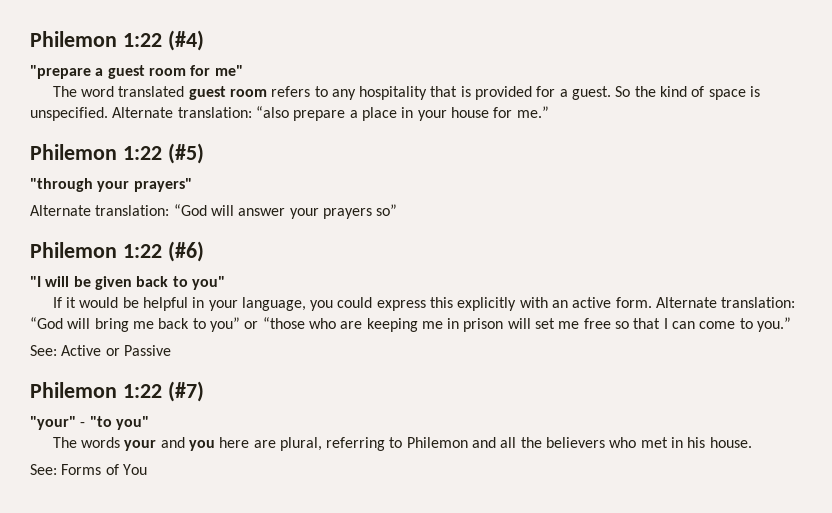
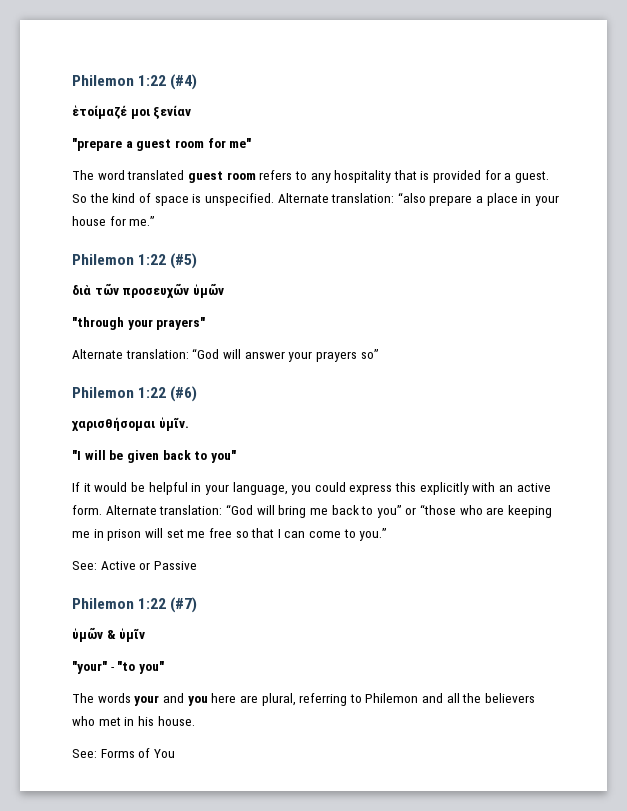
+ ἑτοίμαζέ μοι ξενίαν
+ διὰ τῶν προσευχῶν ὑμῶν
+ χαρισθήσομαι ὑμῖν.
+ ὑμῶν & ὑμῖν

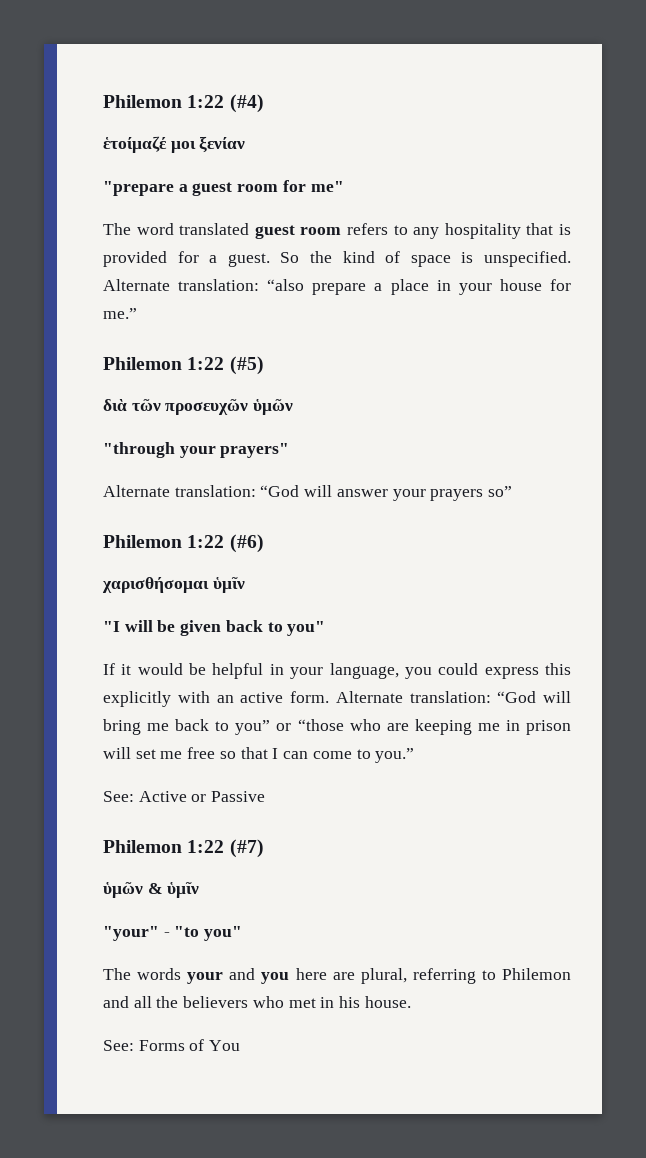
- χαρισθήσομαι ὑμῖν.
+ χαρισθήσομαι ὑμῖν

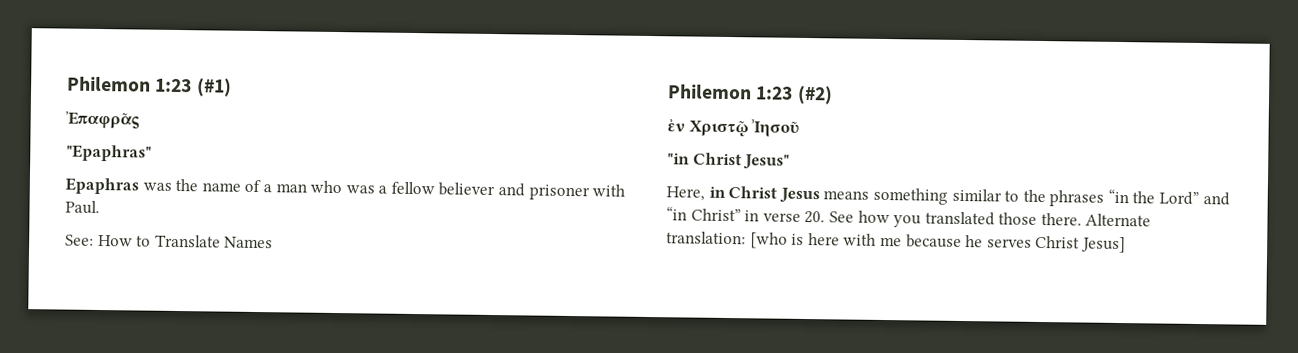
- Philemon 1:22 (#4)
- ἑτοίμαζέ μοι ξενίαν
- "prepare a guest room for me"
- The word translated guest room refers to any hospitality that is provided for a guest. So the kind of space is unspecified. Alternate translation: “also prepare a place in your house for me.”
- Philemon 1:22 (#5)
- διὰ τῶν προσευχῶν ὑμῶν
- "through your prayers"
- Alternate translation: “God will answer your prayers so”
- Philemon 1:22 (#6)
- χαρισθήσομαι ὑμῖν
- "I will be given back to you"
- If it would be helpful in your language, you could express this explicitly with an active form. Alternate translation: “God will bring me back to you” or “those who are keeping me in prison will set me free so that I can come to you.”
- See: Active or Passive
- Philemon 1:22 (#7)
- ὑμῶν & ὑμῖν
- "your" - "to you"
- The words your and you here are plural, referring to Philemon and all the believers who met in his house.
- See: Forms of You
+ Philemon 1:23 (#1)
+ Ἐπαφρᾶς
+ "Epaphras"
+ Epaphras was the name of a man who was a fellow believer and prisoner with Paul.
+ See: How to Translate Names
+ Philemon 1:23 (#2)
+ ἐν Χριστῷ Ἰησοῦ
+ "in Christ Jesus"
+ Here, in Christ Jesus means something similar to the phrases “in the Lord” and “in Christ” in verse 20. See how you translated those there. Alternate translation: [who is here with me because he serves Christ Jesus]

